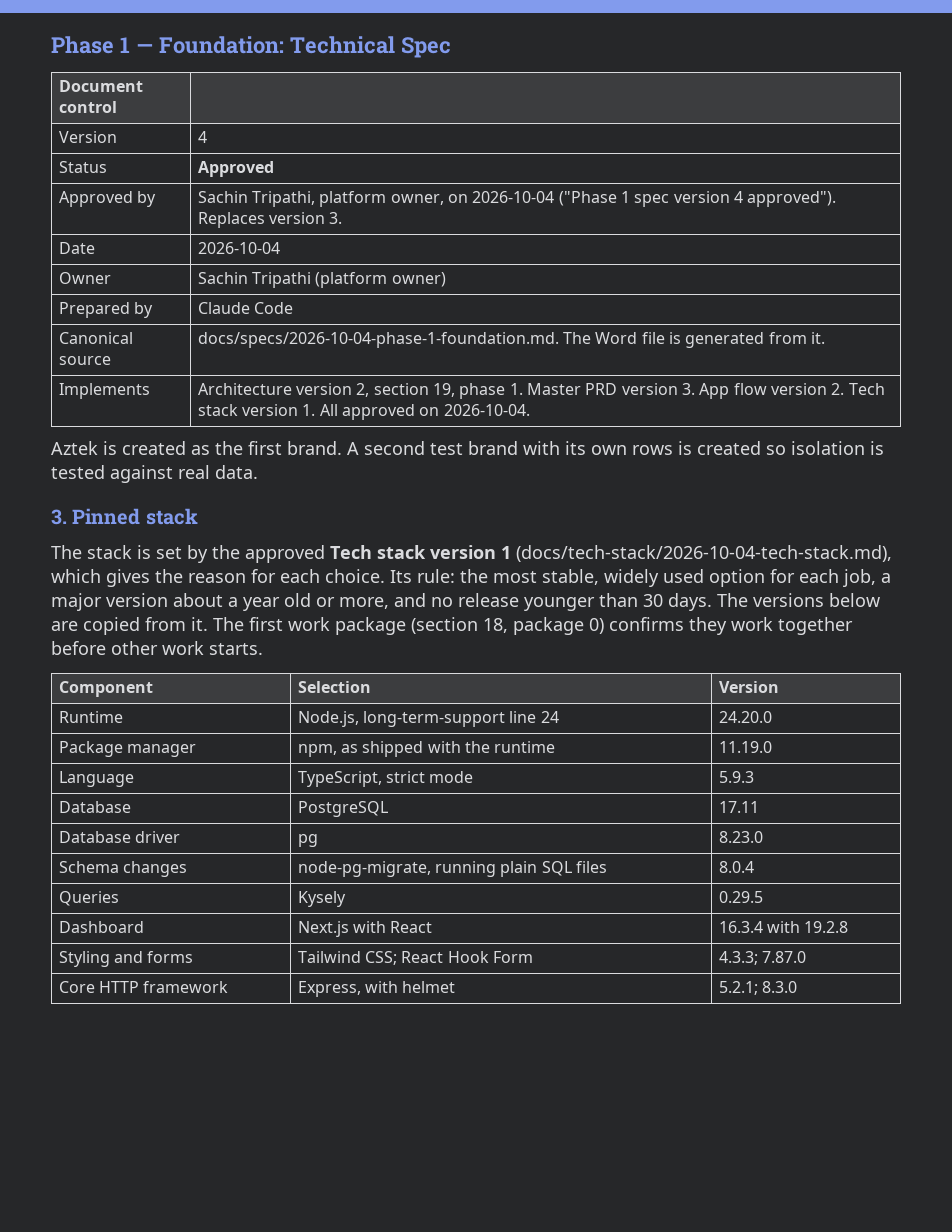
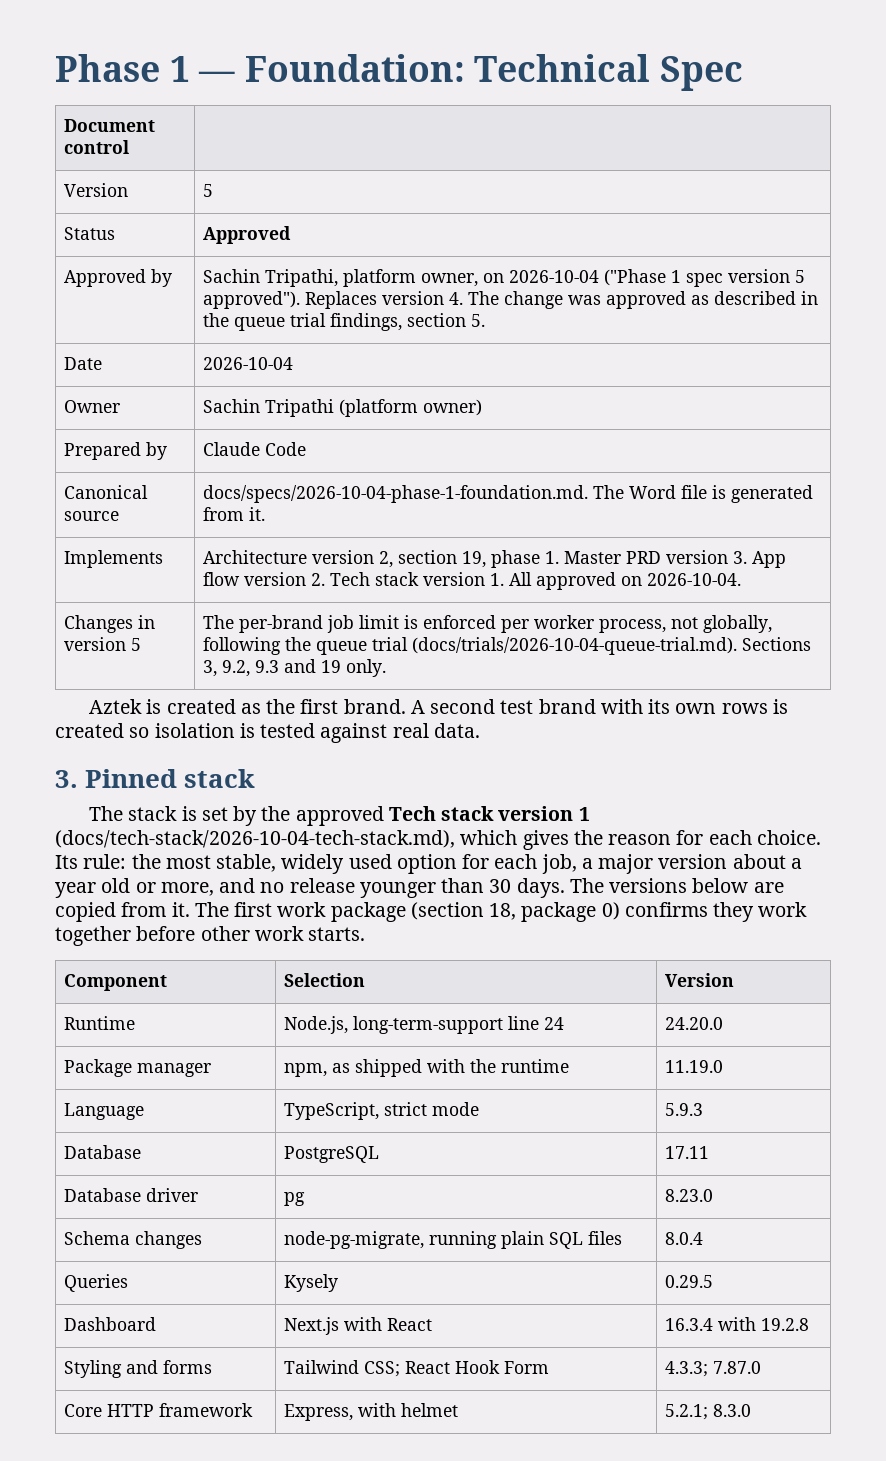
- Version | 4
+ Version | 5
- Approved by | Sachin Tripathi, platform owner, on 2026-10-04 ("Phase 1 spec version 4 approved"). Replaces version 3.
+ Approved by | Sachin Tripathi, platform owner, on 2026-10-04 ("Phase 1 spec version 5 approved"). Replaces version 4. The change was approved as described in the queue trial findings, section 5.
+ Changes in version 5 | The per-brand job limit is enforced per worker process, not globally, following the queue trial (docs/trials/2026-10-04-queue-trial.md). Sections 3, 9.2, 9.3 and 19 only.

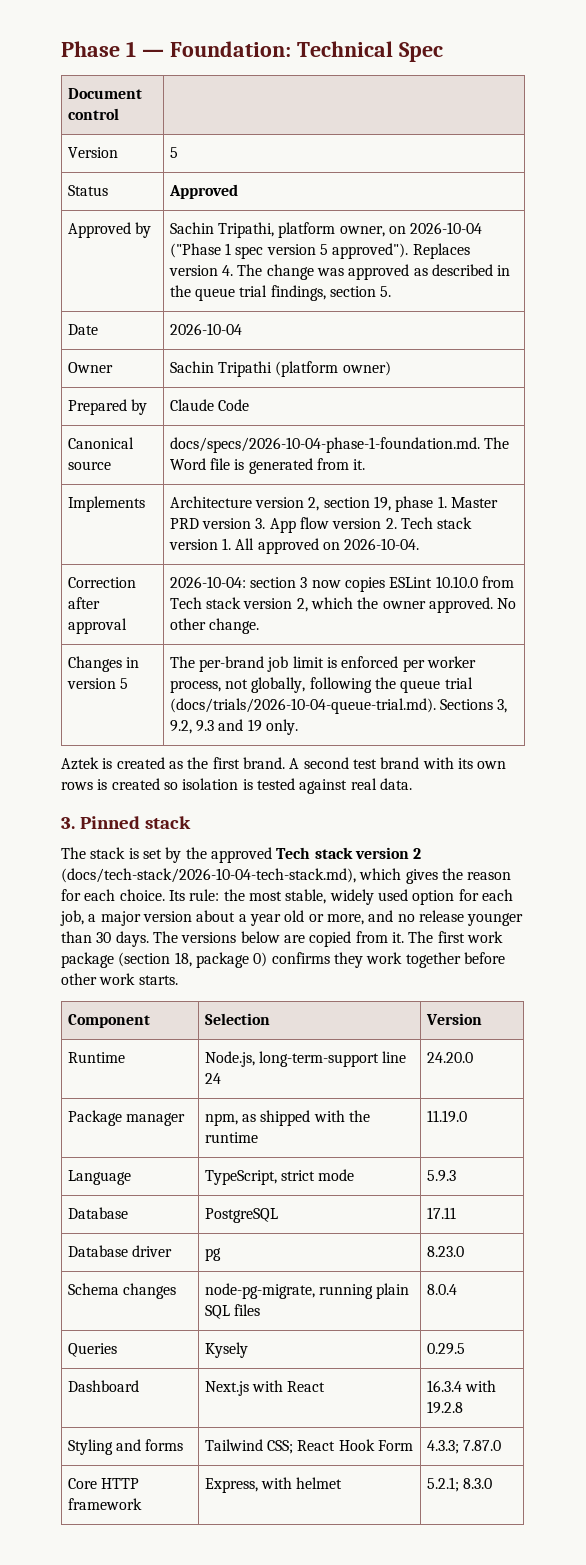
+ Correction after approval | 2026-10-04: section 3 now copies ESLint 10.10.0 from Tech stack version 2, which the owner approved. No other change.
- The stack is set by the approved Tech stack version 1 (docs/tech-stack/2026-10-04-tech-stack.md), which gives the reason for each choice.
+ The stack is set by the approved Tech stack version 2 (docs/tech-stack/2026-10-04-tech-stack.md), which gives the reason for each choice.

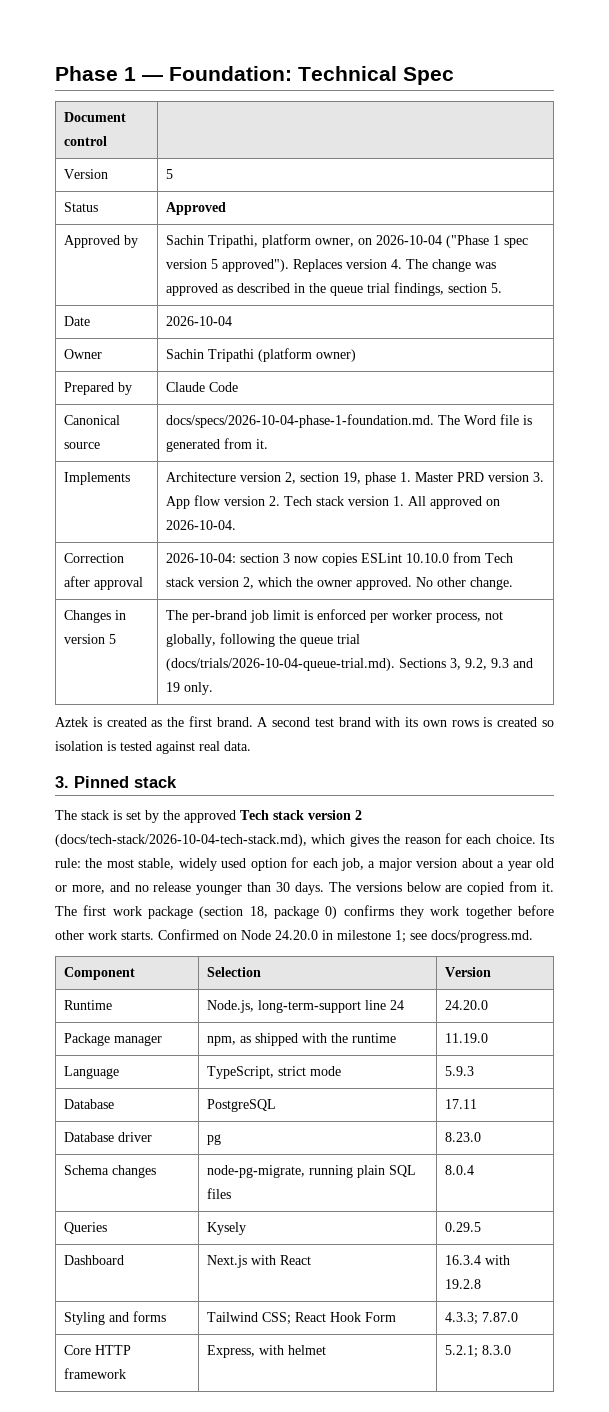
+ Confirmed on Node 24.20.0 in milestone 1; see docs/progress.md.

